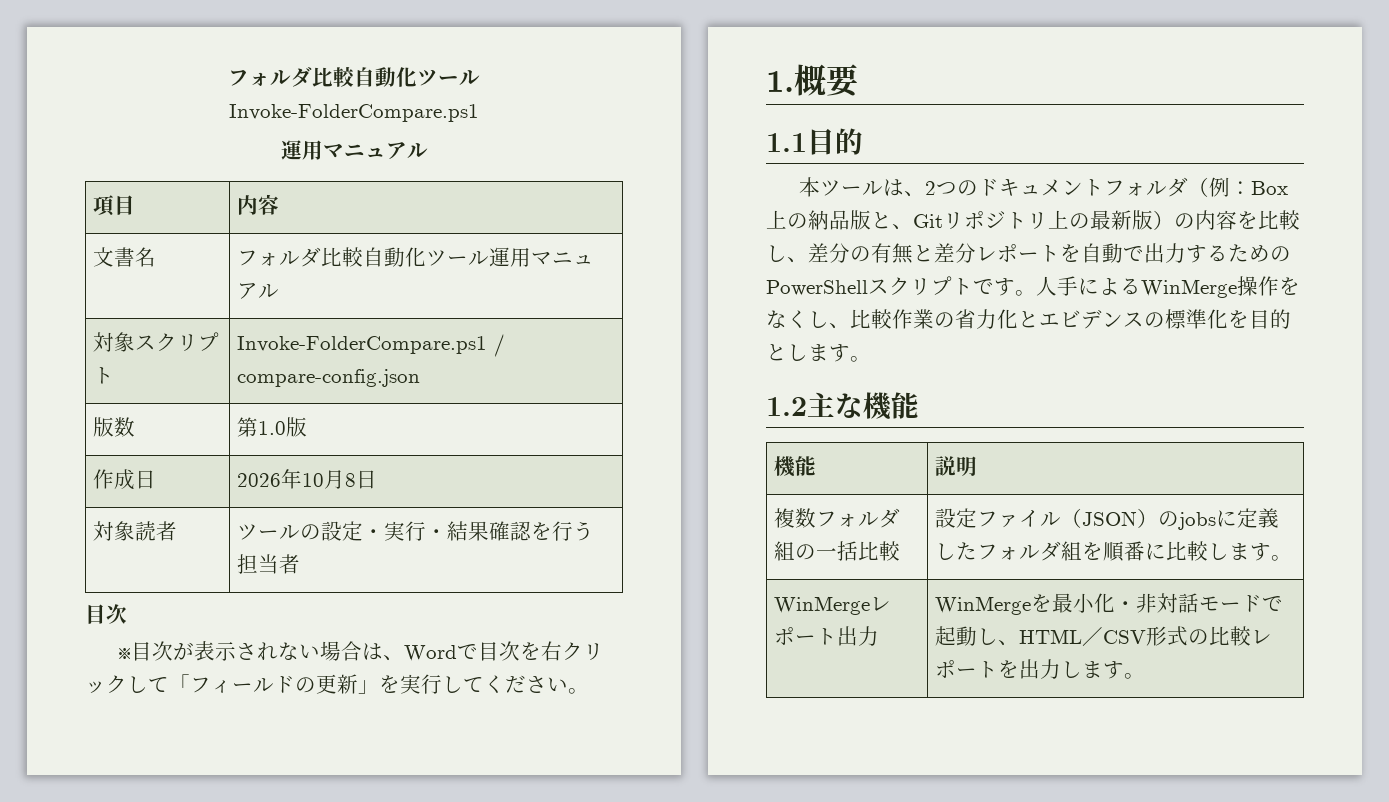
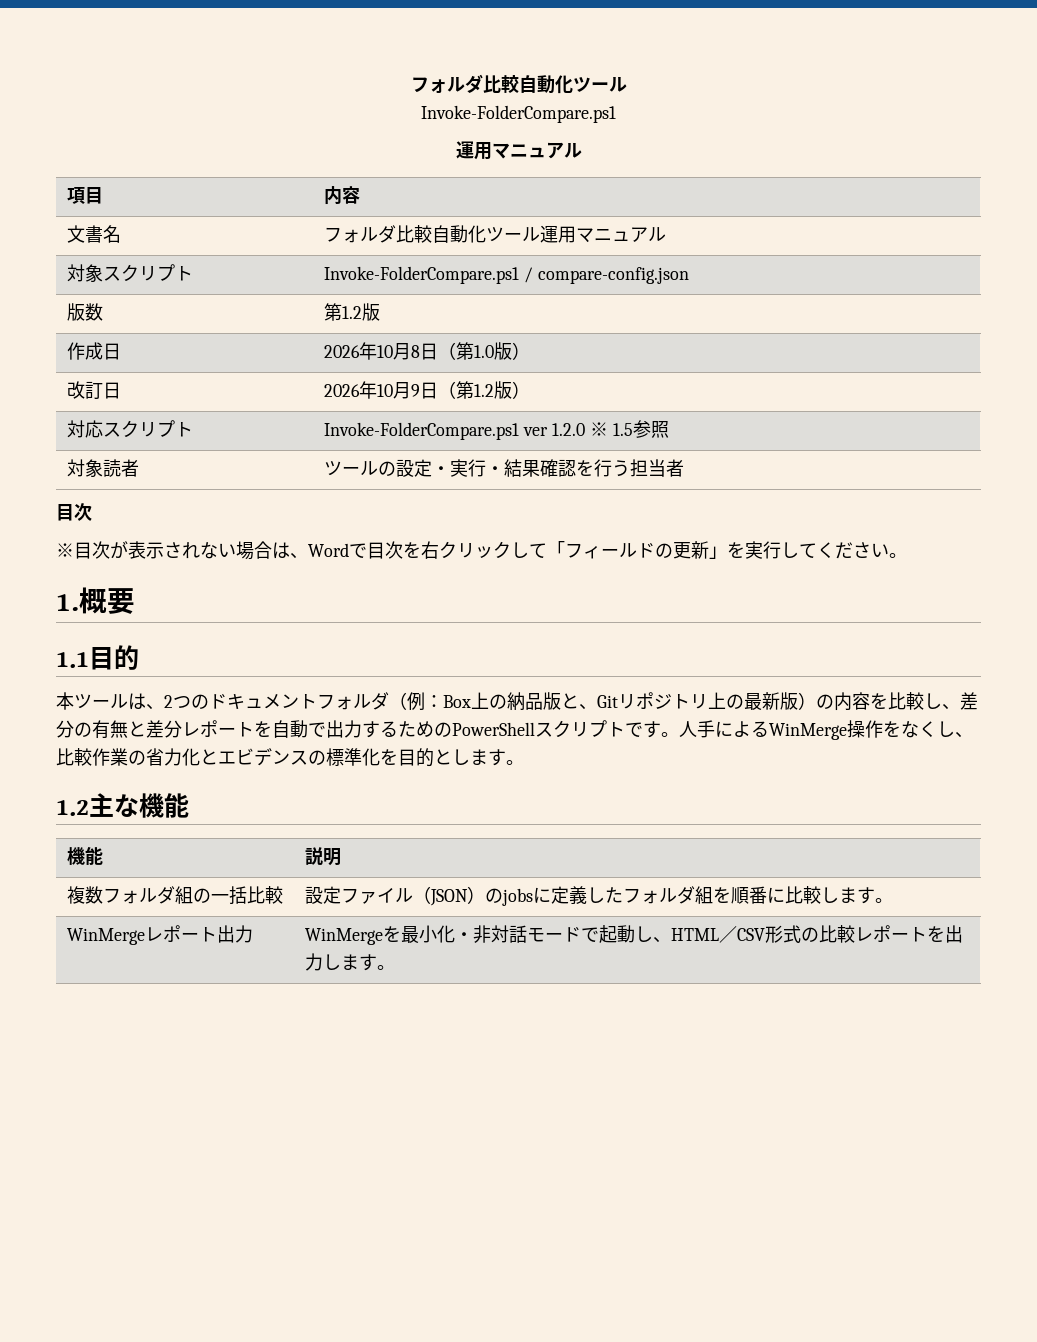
- 版数 | 第1.0版
+ 版数 | 第1.2版
- 作成日 | 2026年10月8日
+ 作成日 | 2026年10月8日（第1.0版）
+ 改訂日 | 2026年10月9日（第1.2版）
+ 対応スクリプト | Invoke-FolderCompare.ps1 ver 1.2.0 ※ 1.5参照

